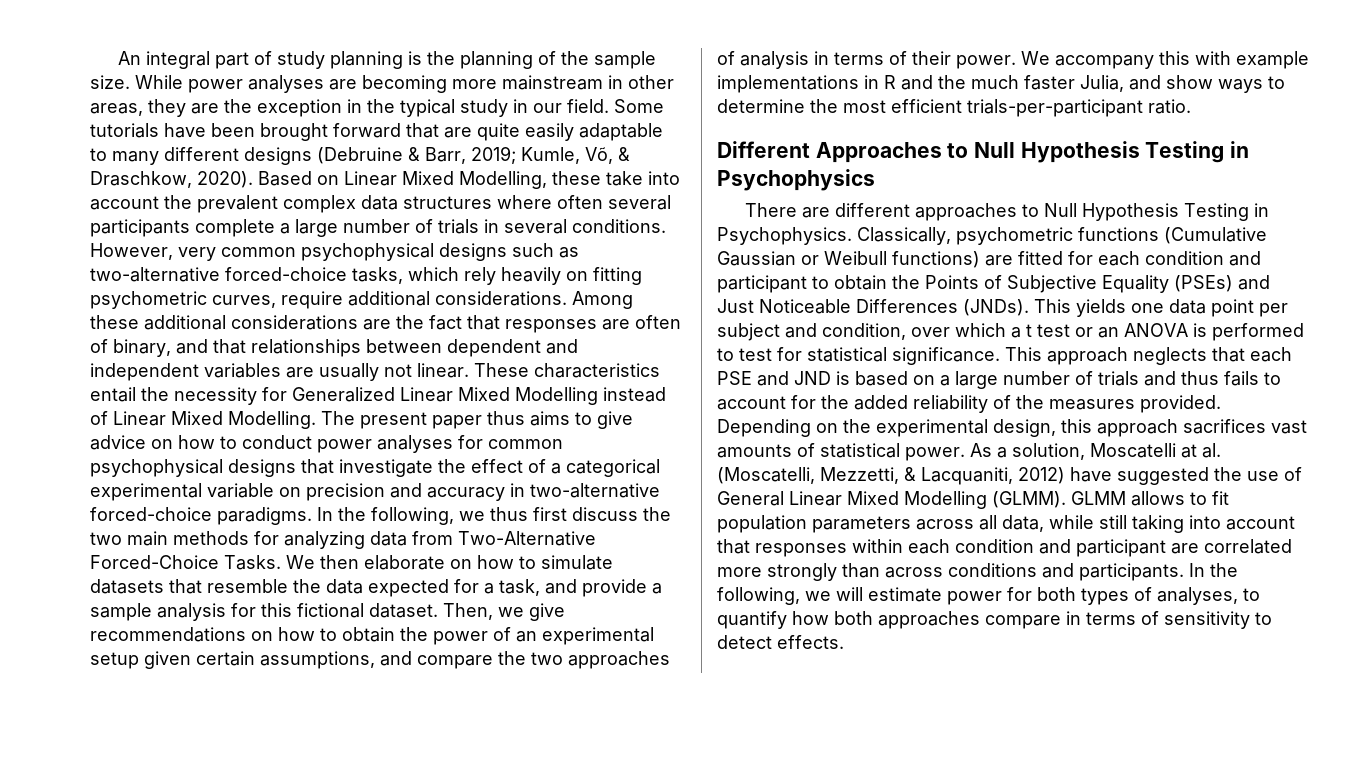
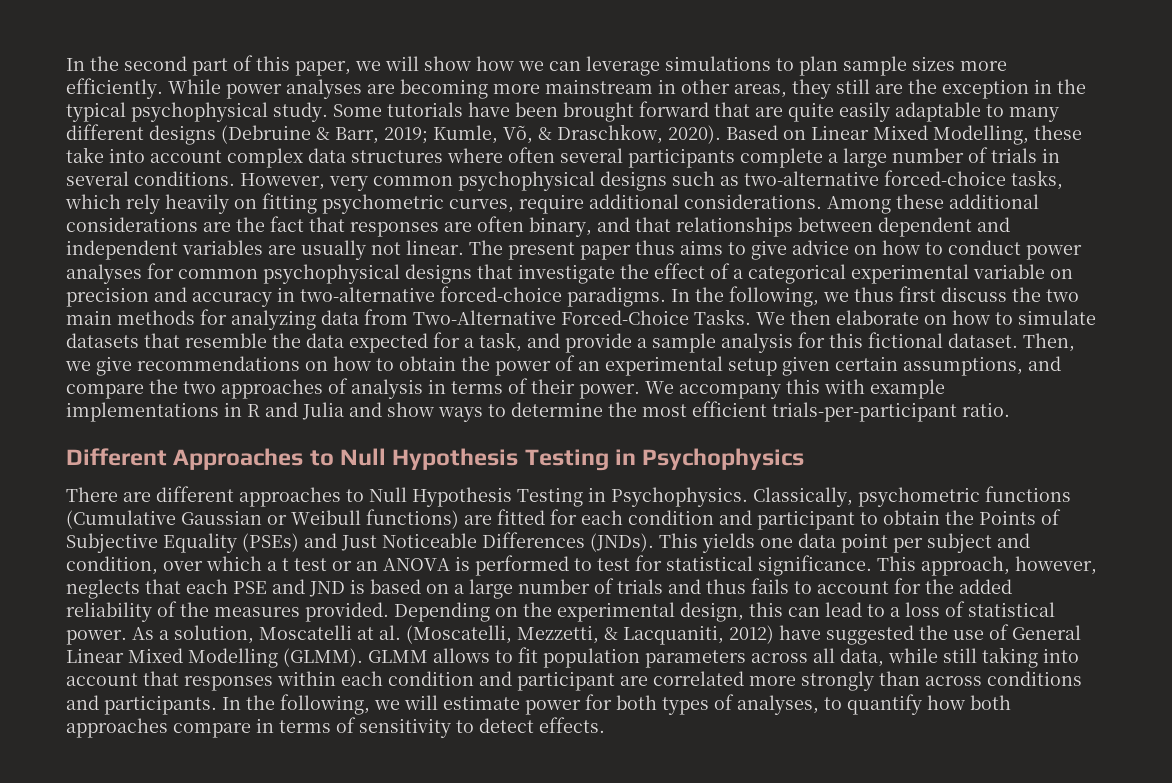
- An integral part of study planning is the planning of the sample size.
+ In the second part of this paper, we will show how we can leverage simulations to plan sample sizes more efficiently.
- While power analyses are becoming more mainstream in other areas, they are the exception in the typical study in our field.
+ While power analyses are becoming more mainstream in other areas, they still are the exception in the typical psychophysical study.
- Based on Linear Mixed Modelling, these take into account the prevalent complex data structures where often several participants complete a large number of trials in several conditions.
+ Based on Linear Mixed Modelling, these take into account complex data structures where often several participants complete a large number of trials in several conditions.
- Among these additional considerations are the fact that responses are often of binary, and that relationships between dependent and independent variables are usually not linear.
+ Among these additional considerations are the fact that responses are often binary, and that relationships between dependent and independent variables are usually not linear.
- These characteristics entail the necessity for Generalized Linear Mixed Modelling instead of Linear Mixed Modelling.
- We accompany this with example implementations in R and the much faster Julia, and show ways to determine the most efficient trials-per-participant ratio.
+ We accompany this with example implementations in R and Julia and show ways to determine the most efficient trials-per-participant ratio.
- This approach neglects that each PSE and JND is based on a large number of trials and thus fails to account for the added reliability of the measures provided.
+ This approach, however, neglects that each PSE and JND is based on a large number of trials and thus fails to account for the added reliability of the measures provided.
- Depending on the experimental design, this approach sacrifices vast amounts of statistical power.
+ Depending on the experimental design, this can lead to a loss of statistical power.

